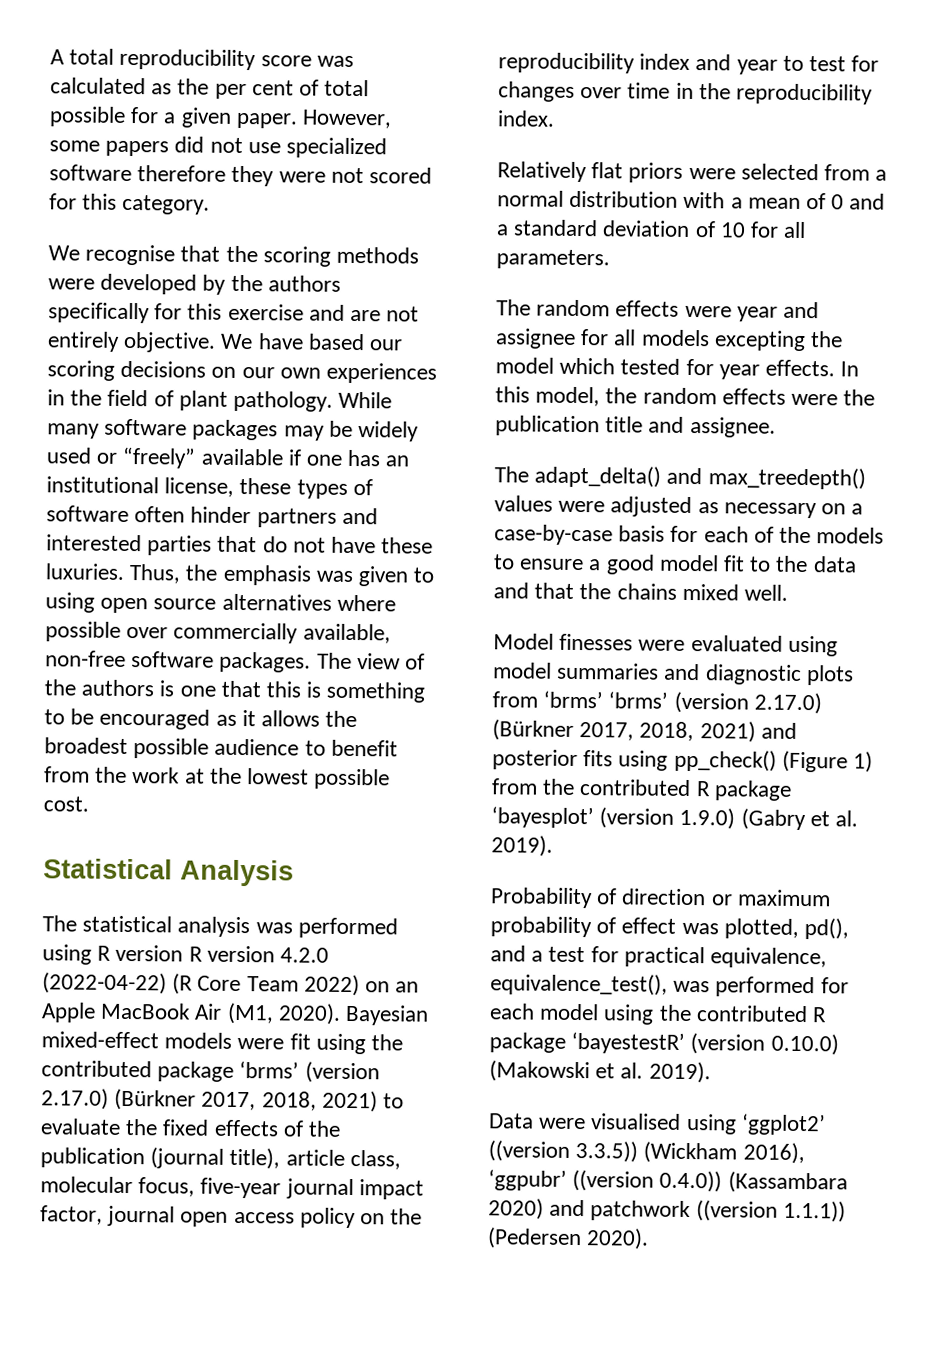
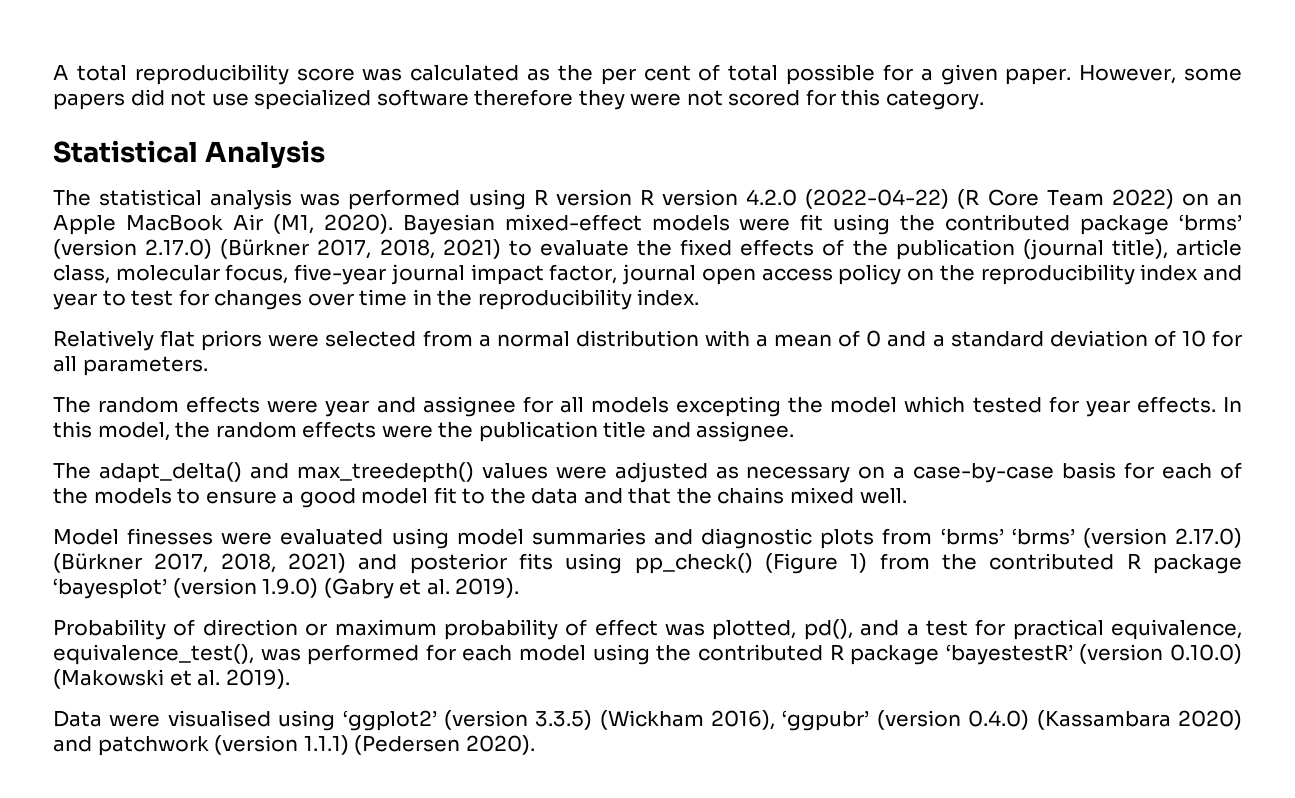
- We recognise that the scoring methods were developed by the authors specifically for this exercise and are not entirely objective. We have based our scoring decisions on our own experiences in the field of plant pathology. While many software packages may be widely used or “freely” available if one has an institutional license, these types of software often hinder partners and interested parties that do not have these luxuries. Thus, the emphasis was given to using open source alternatives where possible over commercially available, non-free software packages. The view of the authors is one that this is something to be encouraged as it allows the broadest possible audience to benefit from the work at the lowest possible cost.
- Data were visualised using ‘ggplot2’ ((version 3.3.5)) (Wickham 2016), ‘ggpubr’ ((version 0.4.0)) (Kassambara 2020) and patchwork ((version 1.1.1)) (Pedersen 2020).
+ Data were visualised using ‘ggplot2’ (version 3.3.5) (Wickham 2016), ‘ggpubr’ (version 0.4.0) (Kassambara 2020) and patchwork (version 1.1.1) (Pedersen 2020).

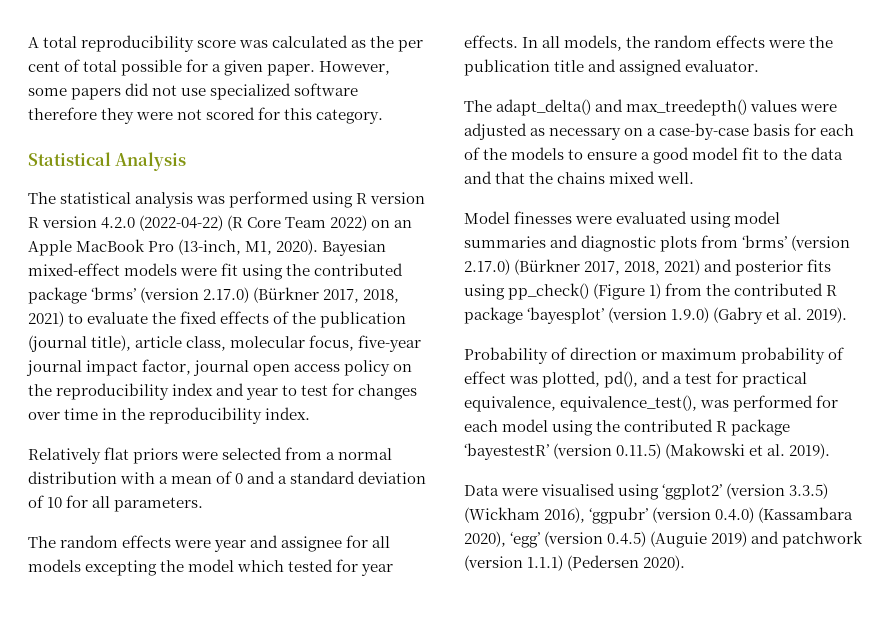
- The statistical analysis was performed using R version R version 4.2.0 (2022-04-22) (R Core Team 2022) on an Apple MacBook Air (M1, 2020).
+ The statistical analysis was performed using R version R version 4.2.0 (2022-04-22) (R Core Team 2022) on an Apple MacBook Pro (13-inch, M1, 2020).
- In this model, the random effects were the publication title and assignee.
+ In all models, the random effects were the publication title and assigned evaluator.
- Model finesses were evaluated using model summaries and diagnostic plots from ‘brms’ ‘brms’ (version 2.17.0) (Bürkner 2017, 2018, 2021) and posterior fits using pp_check() (Figure 1) from the contributed R package ‘bayesplot’ (version 1.9.0) (Gabry et al. 2019).
+ Model finesses were evaluated using model summaries and diagnostic plots from ‘brms’ (version 2.17.0) (Bürkner 2017, 2018, 2021) and posterior fits using pp_check() (Figure 1) from the contributed R package ‘bayesplot’ (version 1.9.0) (Gabry et al. 2019).
- Probability of direction or maximum probability of effect was plotted, pd(), and a test for practical equivalence, equivalence_test(), was performed for each model using the contributed R package ‘bayestestR’ (version 0.10.0) (Makowski et al. 2019).
+ Probability of direction or maximum probability of effect was plotted, pd(), and a test for practical equivalence, equivalence_test(), was performed for each model using the contributed R package ‘bayestestR’ (version 0.11.5) (Makowski et al. 2019).
- Data were visualised using ‘ggplot2’ (version 3.3.5) (Wickham 2016), ‘ggpubr’ (version 0.4.0) (Kassambara 2020) and patchwork (version 1.1.1) (Pedersen 2020).
+ Data were visualised using ‘ggplot2’ (version 3.3.5) (Wickham 2016), ‘ggpubr’ (version 0.4.0) (Kassambara 2020), ‘egg’ (version 0.4.5) (Auguie 2019) and patchwork (version 1.1.1) (Pedersen 2020).

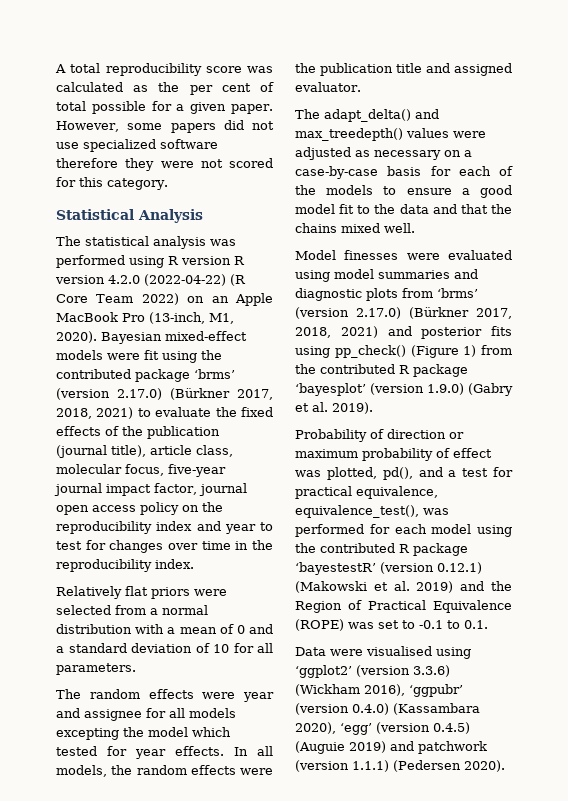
- Probability of direction or maximum probability of effect was plotted, pd(), and a test for practical equivalence, equivalence_test(), was performed for each model using the contributed R package ‘bayestestR’ (version 0.11.5) (Makowski et al. 2019).
+ Probability of direction or maximum probability of effect was plotted, pd(), and a test for practical equivalence, equivalence_test(), was performed for each model using the contributed R package ‘bayestestR’ (version 0.12.1) (Makowski et al. 2019) and the Region of Practical Equivalence (ROPE) was set to -0.1 to 0.1.
- Data were visualised using ‘ggplot2’ (version 3.3.5) (Wickham 2016), ‘ggpubr’ (version 0.4.0) (Kassambara 2020), ‘egg’ (version 0.4.5) (Auguie 2019) and patchwork (version 1.1.1) (Pedersen 2020).
+ Data were visualised using ‘ggplot2’ (version 3.3.6) (Wickham 2016), ‘ggpubr’ (version 0.4.0) (Kassambara 2020), ‘egg’ (version 0.4.5) (Auguie 2019) and patchwork (version 1.1.1) (Pedersen 2020).

